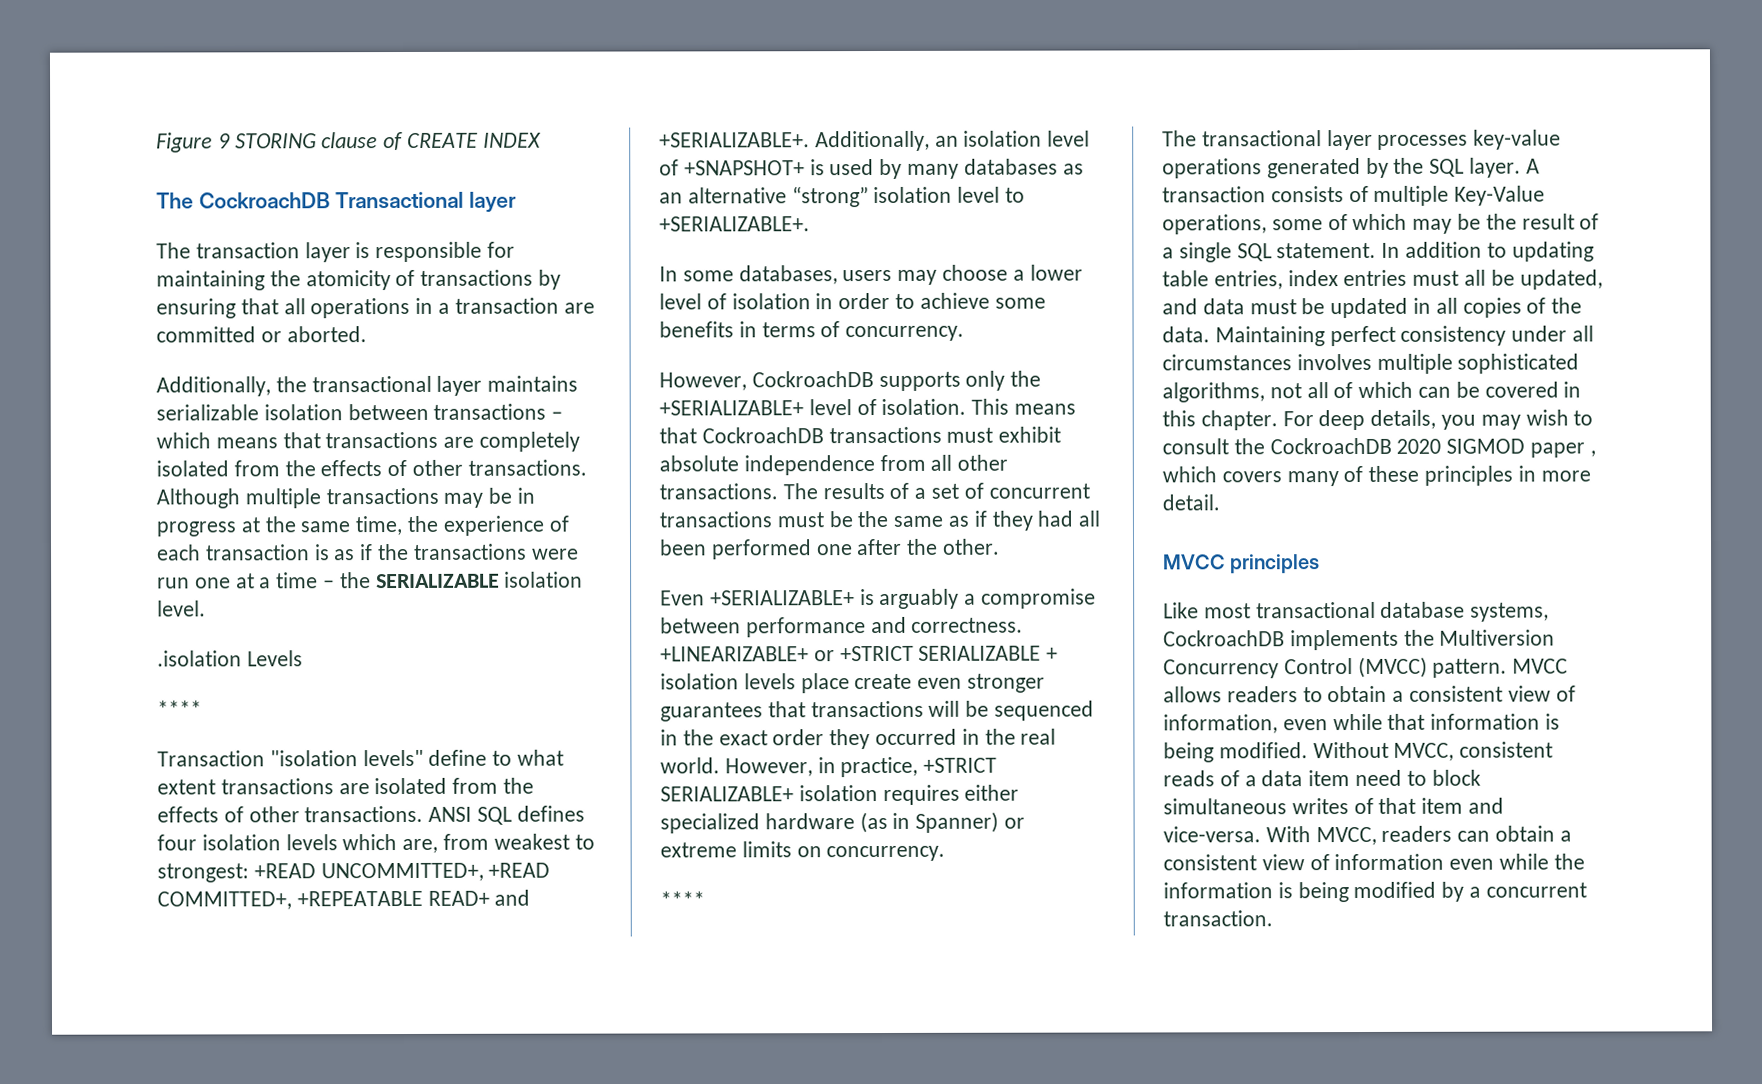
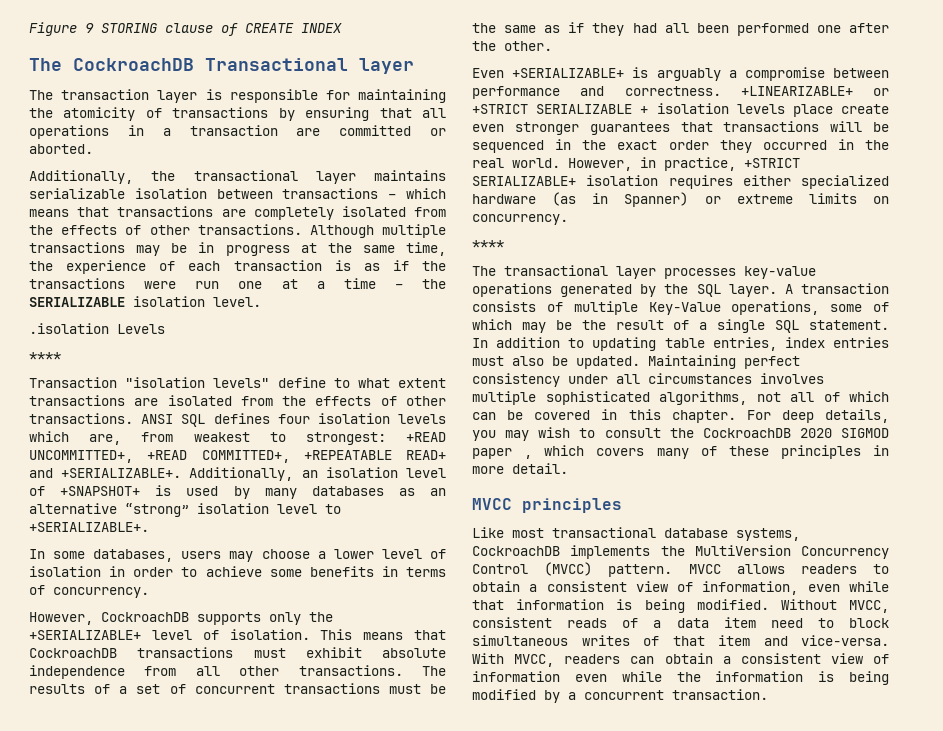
- In addition to updating table entries, index entries must all be updated, and data must be updated in all copies of the data.
+ In addition to updating table entries, index entries must also be updated.
- Like most transactional database systems, CockroachDB implements the Multiversion Concurrency Control (MVCC) pattern.
+ Like most transactional database systems, CockroachDB implements the MultiVersion Concurrency Control (MVCC) pattern.

